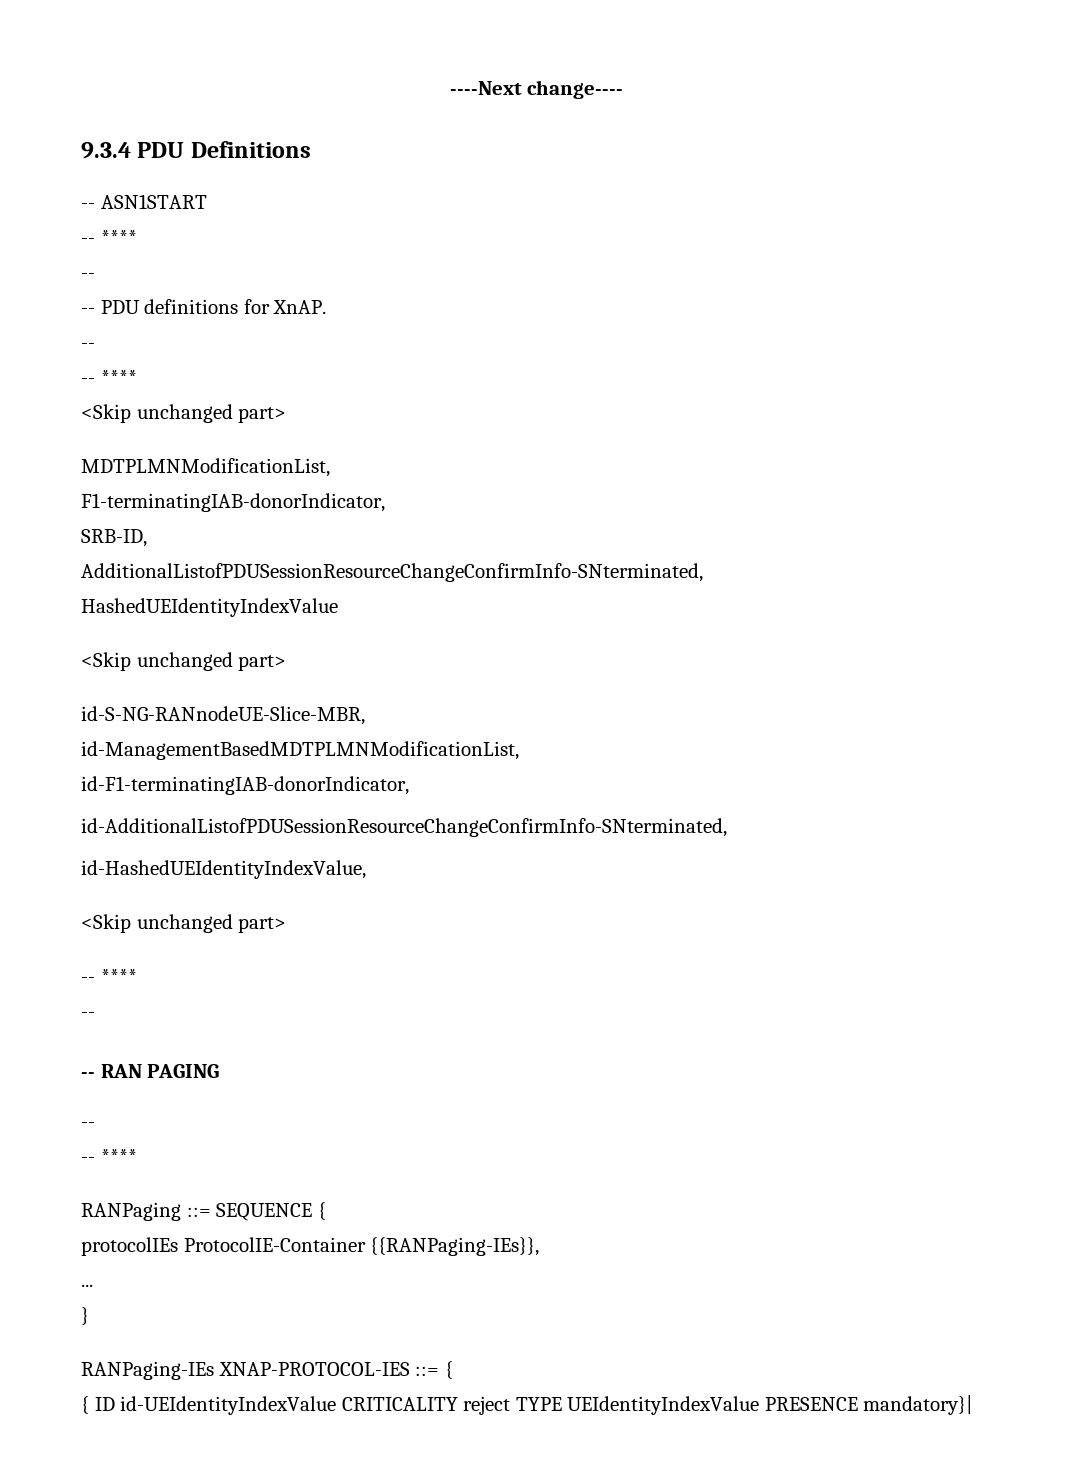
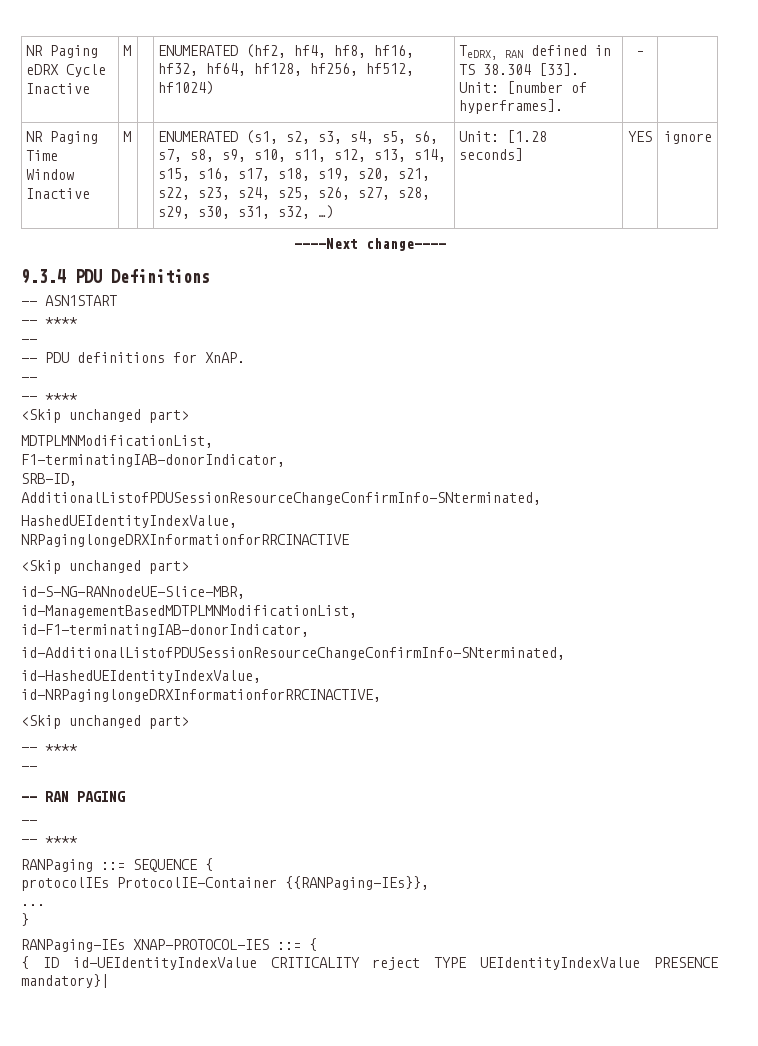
+ NR Paging eDRX Cycle Inactive | M | | ENUMERATED (hf2, hf4, hf8, hf16, hf32, hf64, hf128, hf256, hf512, hf1024) | TeDRX, RAN defined in TS 38.304 [33]. Unit: [number of hyperframes]. | – |
+ NR Paging Time Window Inactive | M | | ENUMERATED (s1, s2, s3, s4, s5, s6, s7, s8, s9, s10, s11, s12, s13, s14, s15, s16, s17, s18, s19, s20, s21, s22, s23, s24, s25, s26, s27, s28, s29, s30, s31, s32, …) | Unit: [1.28 seconds] | YES | ignore
- HashedUEIdentityIndexValue
+ HashedUEIdentityIndexValue,
+ NRPaginglongeDRXInformationforRRCINACTIVE
+ id-NRPaginglongeDRXInformationforRRCINACTIVE,

